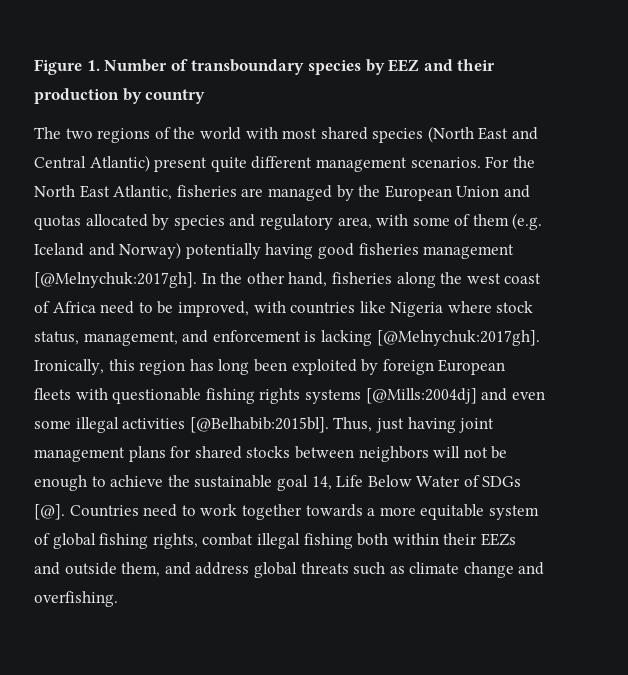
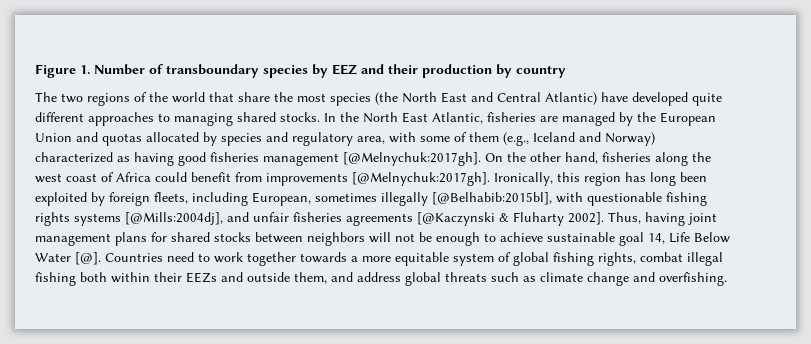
- The two regions of the world with most shared species (North East and Central Atlantic) present quite different management scenarios. For the North East Atlantic, fisheries are managed by the European Union and quotas allocated by species and regulatory area, with some of them (e.g. Iceland and Norway) potentially having good fisheries management [@Melnychuk:2017gh].
+ The two regions of the world that share the most species (the North East and Central Atlantic) have developed quite different approaches to managing shared stocks. In the North East Atlantic, fisheries are managed by the European Union and quotas allocated by species and regulatory area, with some of them (e.g., Iceland and Norway) characterized as having good fisheries management [@Melnychuk:2017gh].
- In the other hand, fisheries along the west coast of Africa need to be improved, with countries like Nigeria where stock status, management, and enforcement is lacking [@Melnychuk:2017gh].
+ On the other hand, fisheries along the west coast of Africa could benefit from improvements [@Melnychuk:2017gh].
- Ironically, this region has long been exploited by foreign European fleets with questionable fishing rights systems [@Mills:2004dj] and even some illegal activities [@Belhabib:2015bl]. Thus, just having joint management plans for shared stocks between neighbors will not be enough to achieve the sustainable goal 14, Life Below Water of SDGs [@].
+ Ironically, this region has long been exploited by foreign fleets, including European, sometimes illegally [@Belhabib:2015bl], with questionable fishing rights systems [@Mills:2004dj], and unfair fisheries agreements [@Kaczynski & Fluharty 2002]. Thus, having joint management plans for shared stocks between neighbors will not be enough to achieve sustainable goal 14, Life Below Water [@].

